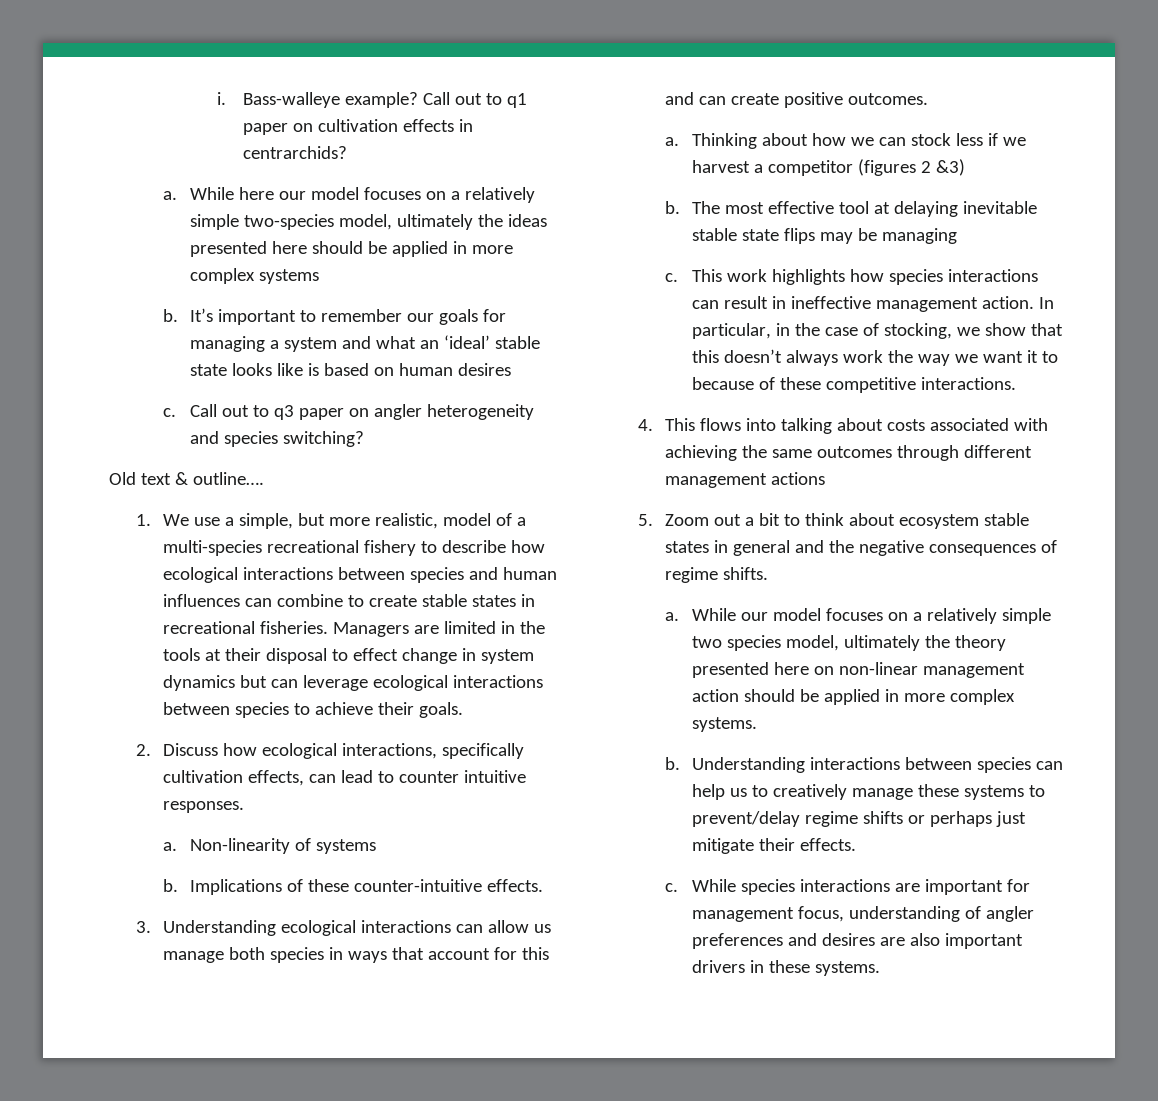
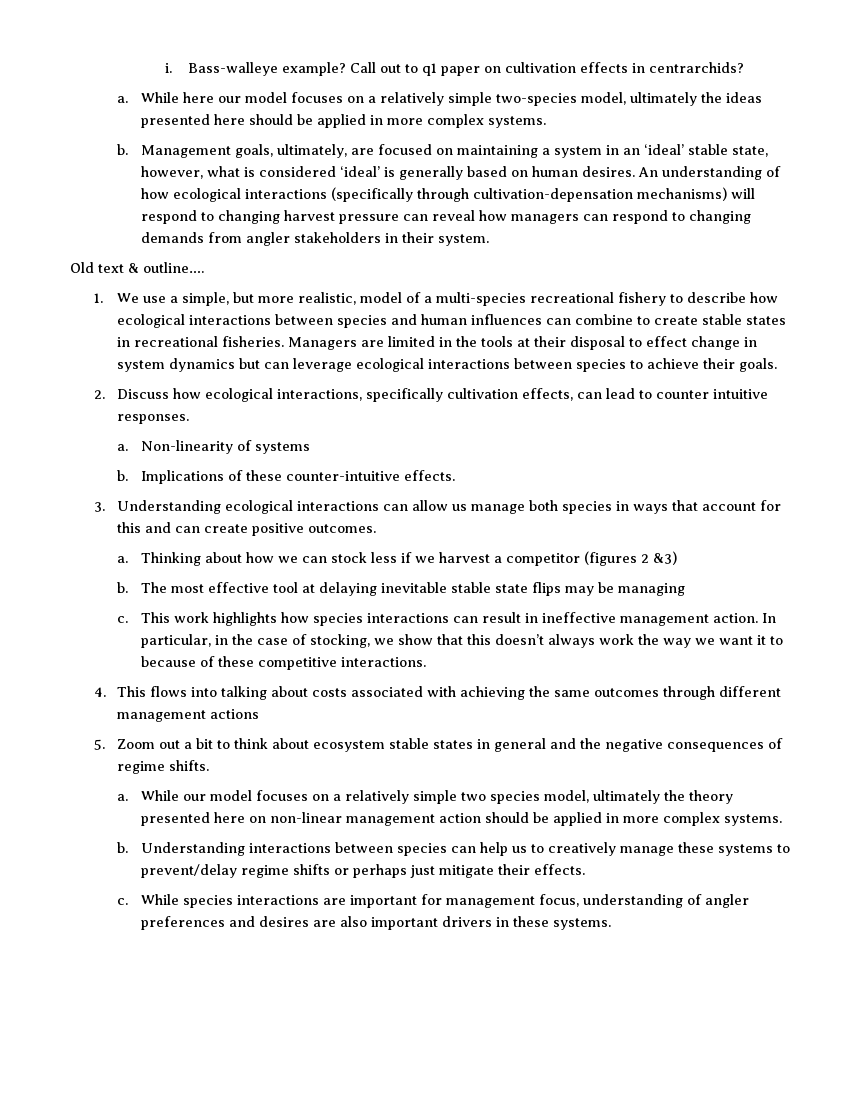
- While here our model focuses on a relatively simple two-species model, ultimately the ideas presented here should be applied in more complex systems
- b. It’s important to remember our goals for managing a system and what an ‘ideal’ stable state looks like is based on human desires
- c. Call out to q3 paper on angler heterogeneity and species switching?
+ While here our model focuses on a relatively simple two-species model, ultimately the ideas presented here should be applied in more complex systems.
+ b. Management goals, ultimately, are focused on maintaining a system in an ‘ideal’ stable state, however, what is considered ‘ideal’ is generally based on human desires. An understanding of how ecological interactions (specifically through cultivation-depensation mechanisms) will respond to changing harvest pressure can reveal how managers can respond to changing demands from angler stakeholders in their system.

